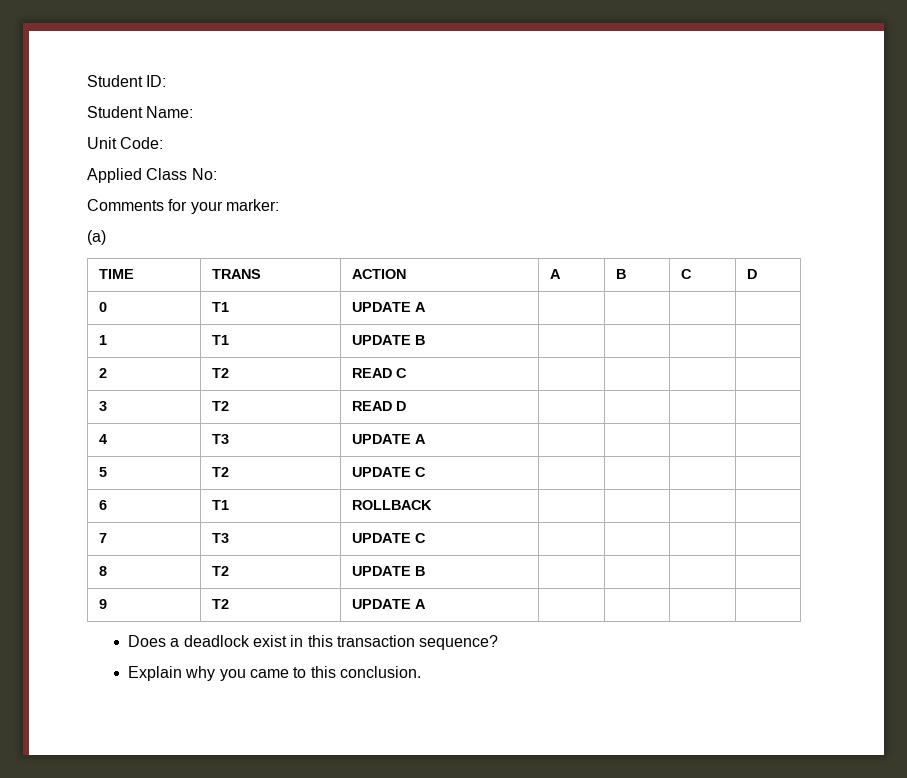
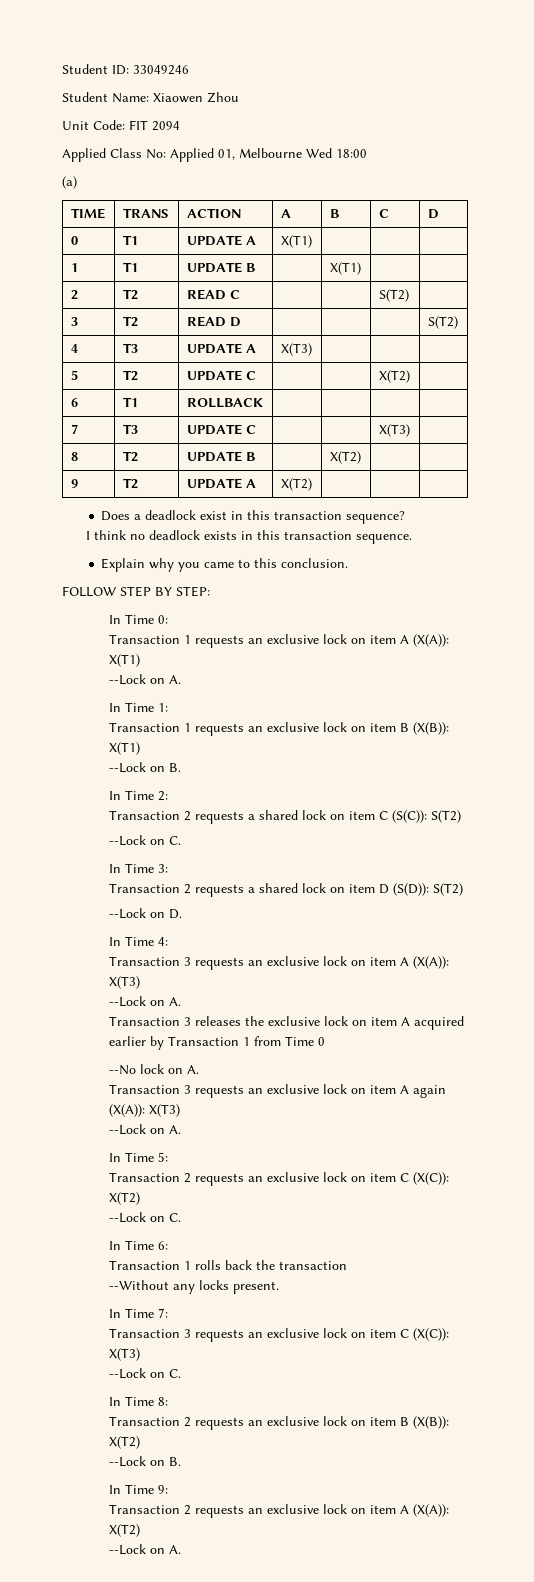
- Student ID:
+ Student ID: 33049246
- Student Name:
+ Student Name: Xiaowen Zhou
- Unit Code:
+ Unit Code: FIT 2094
- Applied Class No:
- Comments for your marker:
+ Applied Class No: Applied 01, Melbourne Wed 18:00
- 0 | T1 | UPDATE A | | | |
+ 0 | T1 | UPDATE A | X(T1) | | |
- 1 | T1 | UPDATE B | | | |
+ 1 | T1 | UPDATE B | | X(T1) | |
- 2 | T2 | READ C | | | |
+ 2 | T2 | READ C | | | S(T2) |
- 3 | T2 | READ D | | | |
+ 3 | T2 | READ D | | | | S(T2)
- 4 | T3 | UPDATE A | | | |
+ 4 | T3 | UPDATE A | X(T3) | | |
- 5 | T2 | UPDATE C | | | |
+ 5 | T2 | UPDATE C | | | X(T2) |
- 7 | T3 | UPDATE C | | | |
+ 7 | T3 | UPDATE C | | | X(T3) |
- 8 | T2 | UPDATE B | | | |
+ 8 | T2 | UPDATE B | | X(T2) | |
- 9 | T2 | UPDATE A | | | |
+ 9 | T2 | UPDATE A | X(T2) | | |
+ I think no deadlock exists in this transaction sequence.
+ FOLLOW STEP BY STEP:
+ In Time 0:
+ Transaction 1 requests an exclusive lock on item A (X(A)): X(T1)
+ --Lock on A.
+ In Time 1:
+ Transaction 1 requests an exclusive lock on item B (X(B)): X(T1)
+ --Lock on B.
+ In Time 2:
+ Transaction 2 requests a shared lock on item C (S(C)): S(T2)
+ --Lock on C.
+ In Time 3:
+ Transaction 2 requests a shared lock on item D (S(D)): S(T2)
+ --Lock on D.
+ In Time 4:
+ Transaction 3 requests an exclusive lock on item A (X(A)): X(T3)
+ --Lock on A.
+ Transaction 3 releases the exclusive lock on item A acquired earlier by Transaction 1 from Time 0
+ --No lock on A.
+ Transaction 3 requests an exclusive lock on item A again (X(A)): X(T3)
+ --Lock on A.
+ In Time 5:
+ Transaction 2 requests an exclusive lock on item C (X(C)): X(T2)
+ --Lock on C.
+ In Time 6:
+ Transaction 1 rolls back the transaction
+ --Without any locks present.
+ In Time 7:
+ Transaction 3 requests an exclusive lock on item C (X(C)): X(T3)
+ --Lock on C.
+ In Time 8:
+ Transaction 2 requests an exclusive lock on item B (X(B)): X(T2)
+ --Lock on B.
+ In Time 9:
+ Transaction 2 requests an exclusive lock on item A (X(A)): X(T2)
+ --Lock on A.

